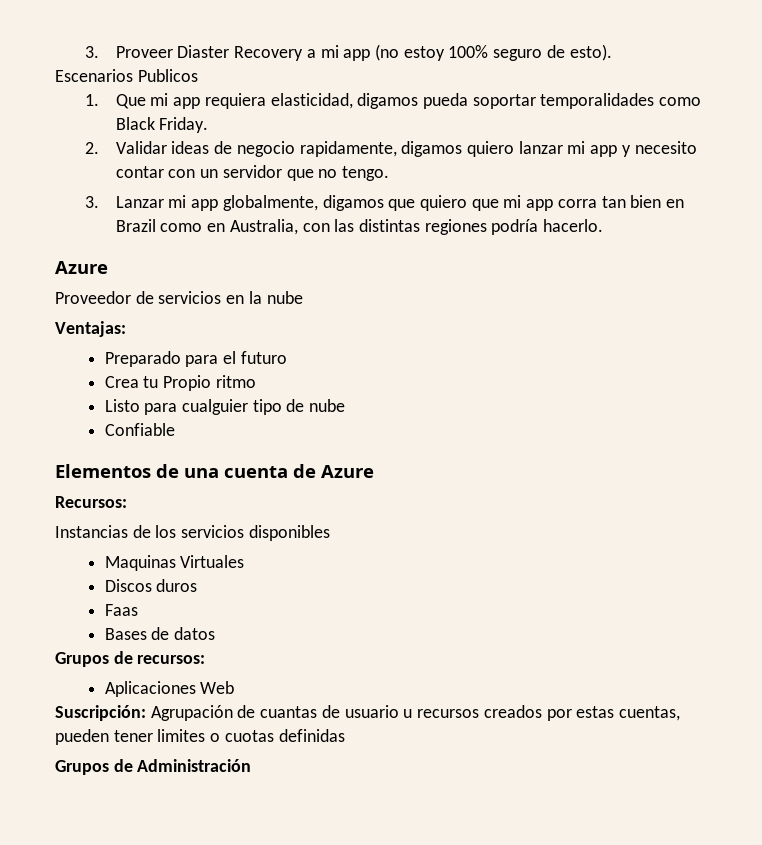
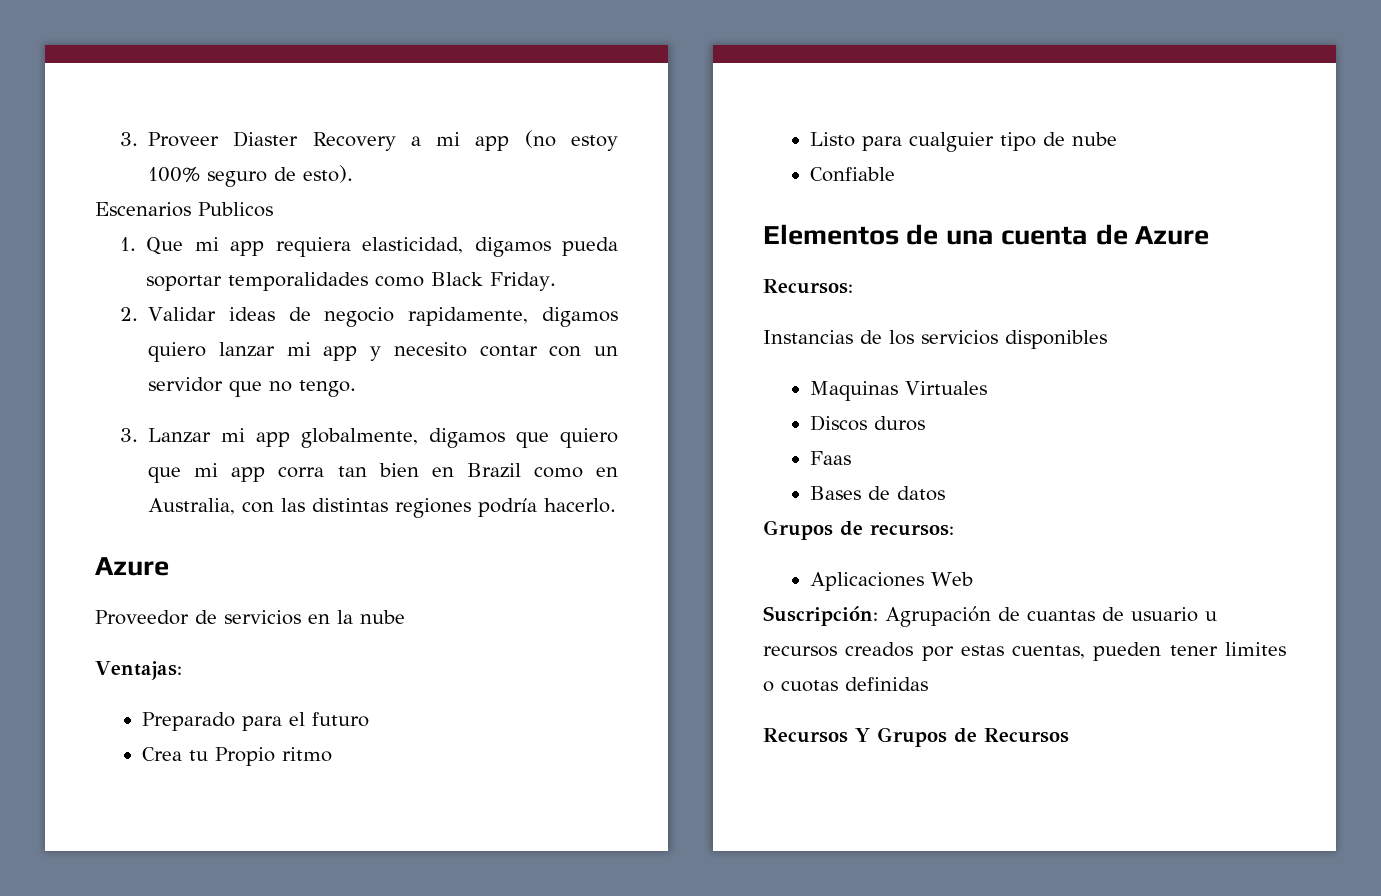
- Grupos de Administración
+ Recursos Y Grupos de Recursos

